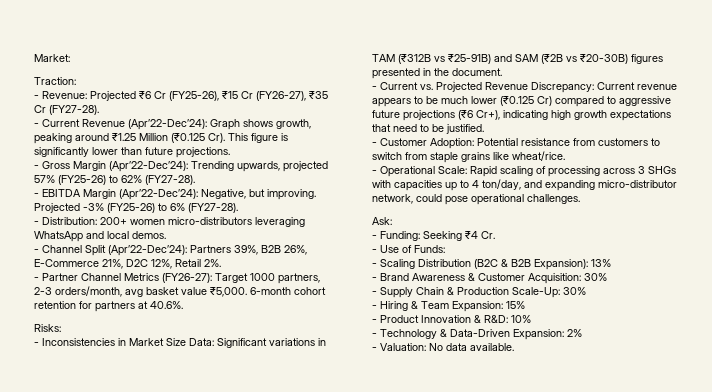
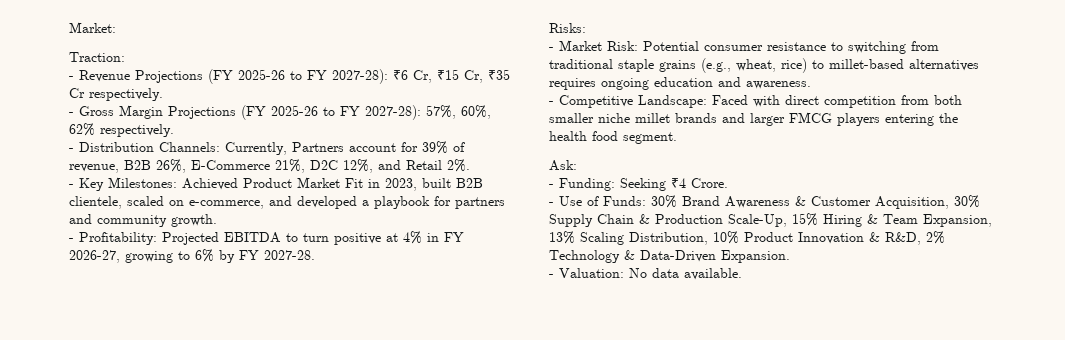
- - Revenue: Projected ₹6 Cr (FY25-26), ₹15 Cr (FY26-27), ₹35 Cr (FY27-28).
- - Current Revenue (Apr’22-Dec’24): Graph shows growth, peaking around ₹1.25 Million (₹0.125 Cr). This figure is significantly lower than future projections.
- - Gross Margin (Apr’22-Dec’24): Trending upwards, projected 57% (FY25-26) to 62% (FY27-28).
- - EBITDA Margin (Apr’22-Dec’24): Negative, but improving. Projected -3% (FY25-26) to 6% (FY27-28).
- - Distribution: 200+ women micro-distributors leveraging WhatsApp and local demos.
- - Channel Split (Apr’22-Dec’24): Partners 39%, B2B 26%, E-Commerce 21%, D2C 12%, Retail 2%.
+ - Revenue Projections (FY 2025-26 to FY 2027-28): ₹6 Cr, ₹15 Cr, ₹35 Cr respectively.
+ - Gross Margin Projections (FY 2025-26 to FY 2027-28): 57%, 60%, 62% respectively.
+ - Distribution Channels: Currently, Partners account for 39% of revenue, B2B 26%, E-Commerce 21%, D2C 12%, and Retail 2%.
- - Partner Channel Metrics (FY26-27): Target 1000 partners, 2-3 orders/month, avg basket value ₹5,000. 6-month cohort retention for partners at 40.6%.
+ - Key Milestones: Achieved Product Market Fit in 2023, built B2B clientele, scaled on e-commerce, and developed a playbook for partners and community growth.
+ - Profitability: Projected EBITDA to turn positive at 4% in FY 2026-27, growing to 6% by FY 2027-28.
  Risks:
- - Inconsistencies in Market Size Data: Significant variations in TAM (₹312B vs ₹25-91B) and SAM (₹2B vs ₹20-30B) figures presented in the document.
- - Current vs. Projected Revenue Discrepancy: Current revenue appears to be much lower (₹0.125 Cr) compared to aggressive future projections (₹6 Cr+), indicating high growth expectations that need to be justified.
- - Customer Adoption: Potential resistance from customers to switch from staple grains like wheat/rice.
- - Operational Scale: Rapid scaling of processing across 3 SHGs with capacities up to 4 ton/day, and expanding micro-distributor network, could pose operational challenges.
+ - Market Risk: Potential consumer resistance to switching from traditional staple grains (e.g., wheat, rice) to millet-based alternatives requires ongoing education and awareness.
+ - Competitive Landscape: Faced with direct competition from both smaller niche millet brands and larger FMCG players entering the health food segment.
- - Funding: Seeking ₹4 Cr.
+ - Funding: Seeking ₹4 Crore.
- - Use of Funds:
- - Scaling Distribution (B2C & B2B Expansion): 13%
- - Brand Awareness & Customer Acquisition: 30%
- - Supply Chain & Production Scale-Up: 30%
- - Hiring & Team Expansion: 15%
- - Product Innovation & R&D: 10%
- - Technology & Data-Driven Expansion: 2%
+ - Use of Funds: 30% Brand Awareness & Customer Acquisition, 30% Supply Chain & Production Scale-Up, 15% Hiring & Team Expansion, 13% Scaling Distribution, 10% Product Innovation & R&D, 2% Technology & Data-Driven Expansion.

